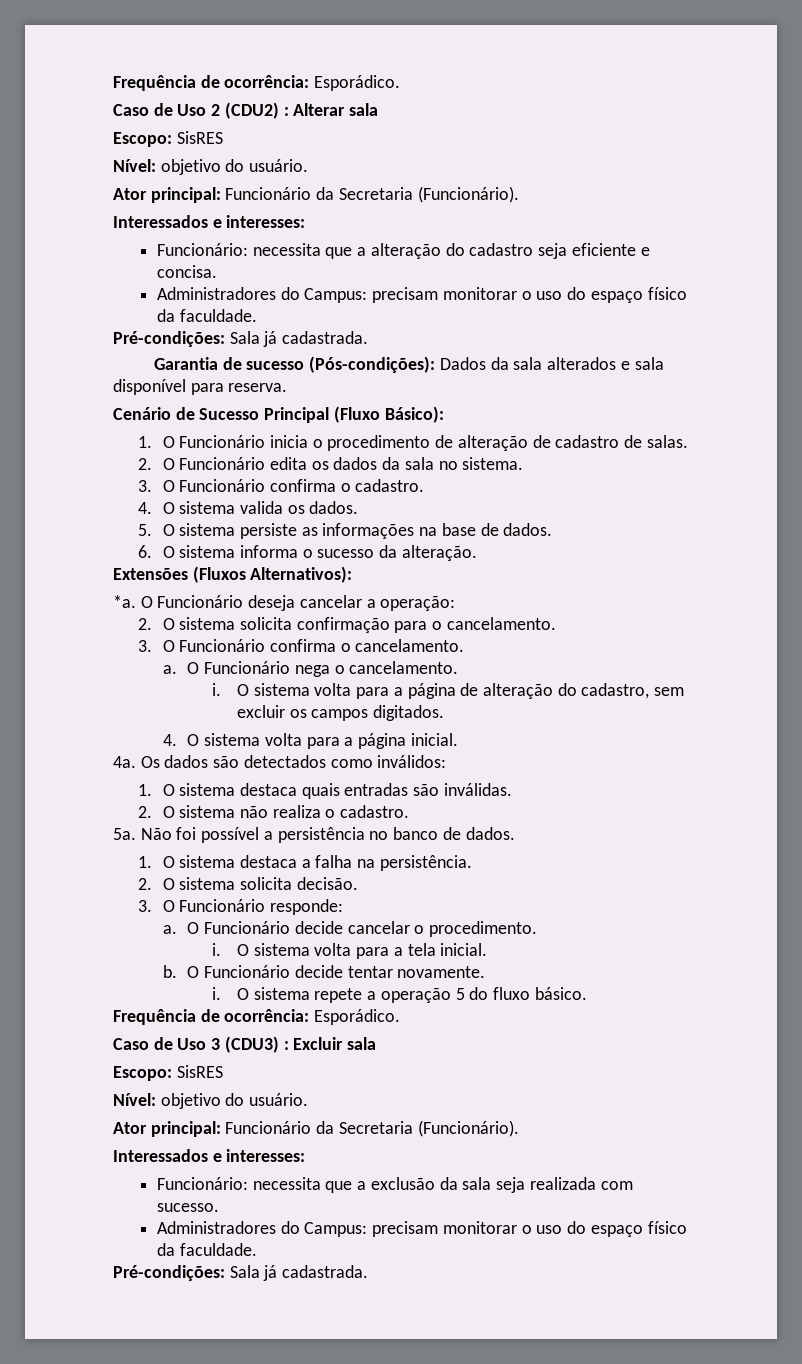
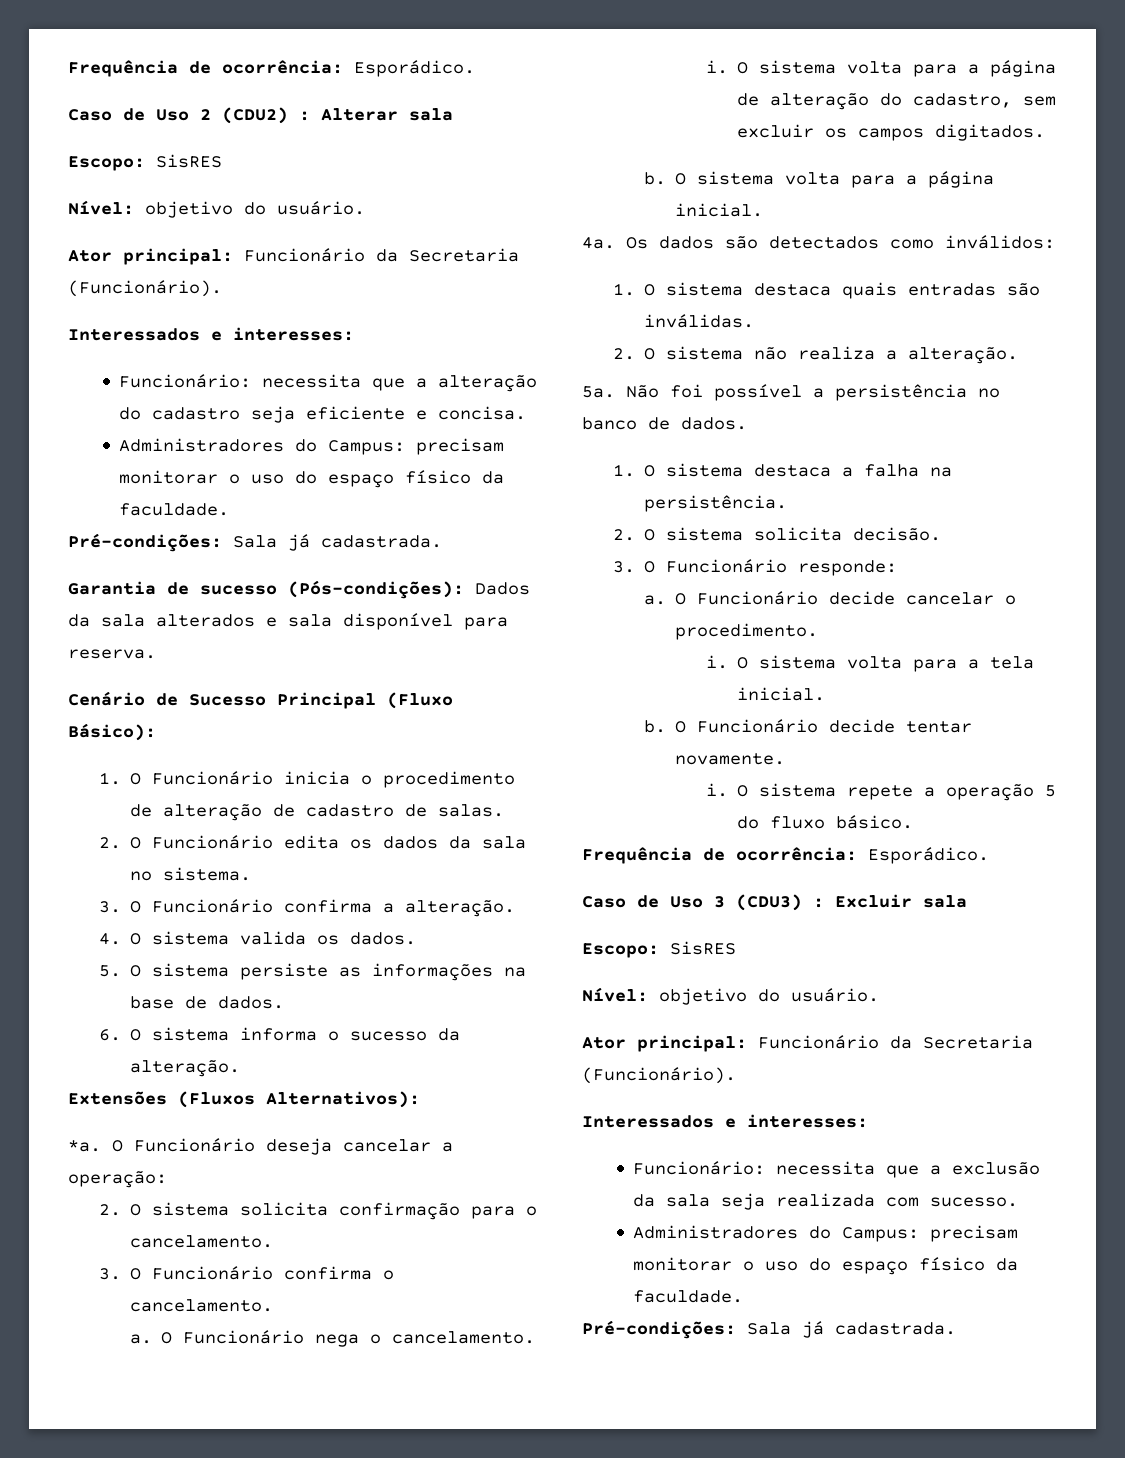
- 3. O Funcionário confirma o cadastro.
+ 3. O Funcionário confirma a alteração.
- 4. O sistema volta para a página inicial.
+ b. O sistema volta para a página inicial.
- 2. O sistema não realiza o cadastro.
+ 2. O sistema não realiza a alteração.

